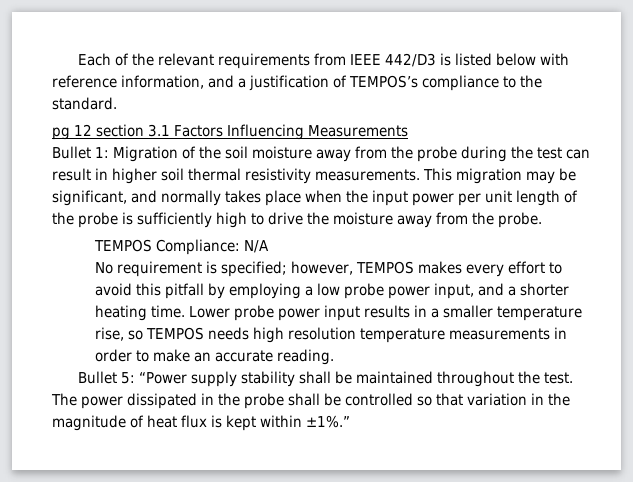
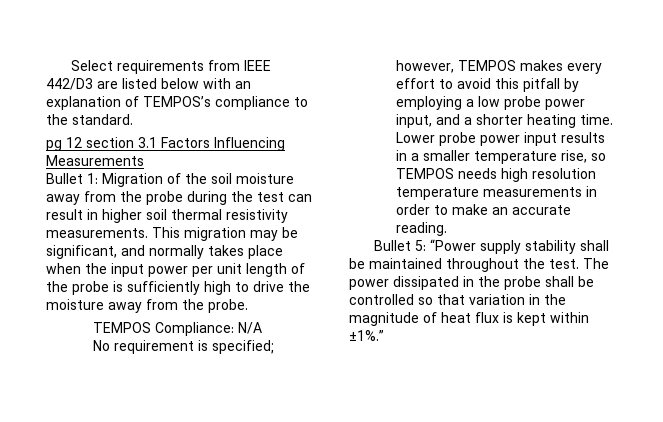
- Each of the relevant requirements from IEEE 442/D3 is listed below with reference information, and a justification of TEMPOS’s compliance to the standard.
+ Select requirements from IEEE 442/D3 are listed below with an explanation of TEMPOS’s compliance to the standard.

